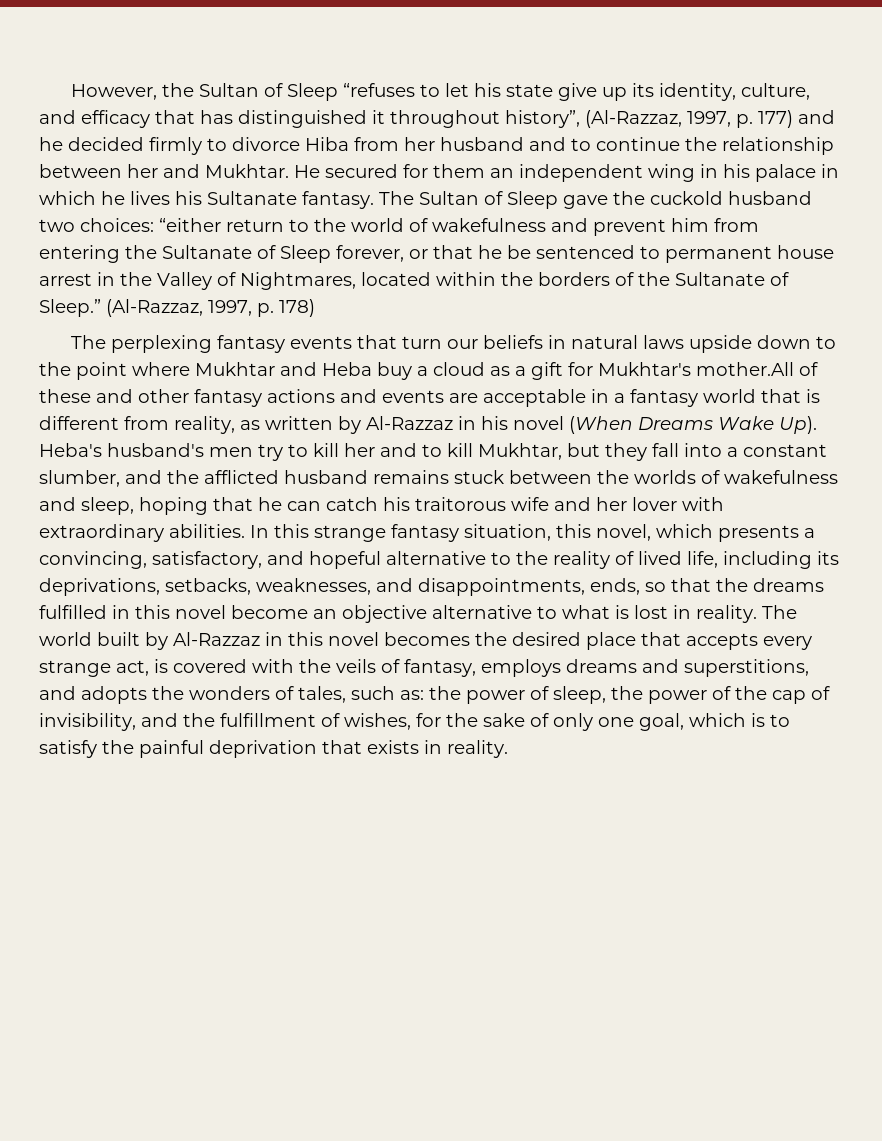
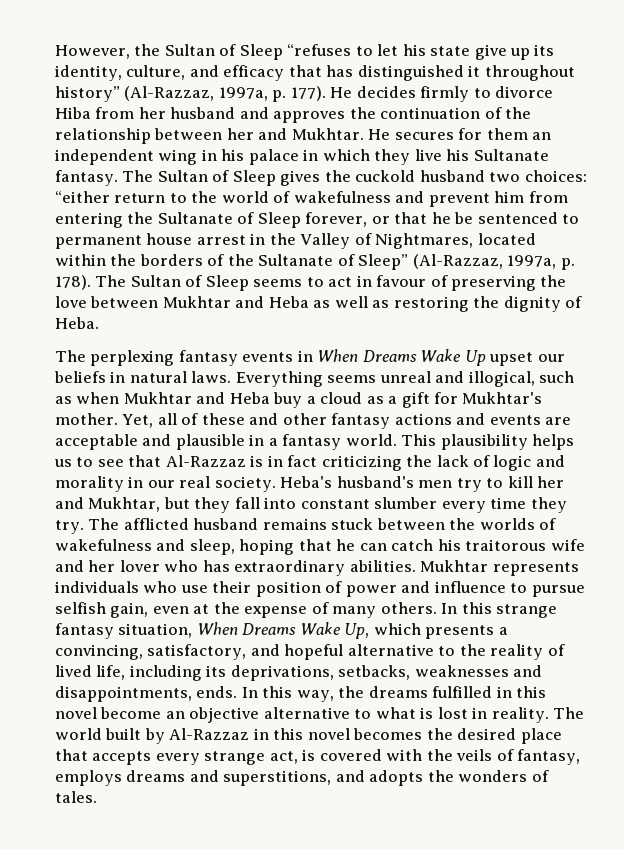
- However, the Sultan of Sleep “refuses to let his state give up its identity, culture, and efficacy that has distinguished it throughout history”, (Al-Razzaz, 1997, p. 177) and he decided firmly to divorce Hiba from her husband and to continue the relationship between her and Mukhtar.
+ However, the Sultan of Sleep “refuses to let his state give up its identity, culture, and efficacy that has distinguished it throughout history” (Al-Razzaz, 1997a, p. 177). He decides firmly to divorce Hiba from her husband and approves the continuation of the relationship between her and Mukhtar.
- He secured for them an independent wing in his palace in which he lives his Sultanate fantasy.
+ He secures for them an independent wing in his palace in which they live his Sultanate fantasy.
- The Sultan of Sleep gave the cuckold husband two choices:
+ The Sultan of Sleep gives the cuckold husband two choices:
- “either return to the world of wakefulness and prevent him from entering the Sultanate of Sleep forever, or that he be sentenced to permanent house arrest in the Valley of Nightmares, located within the borders of the Sultanate of Sleep.” (Al-Razzaz, 1997, p. 178)
- The perplexing fantasy events that turn our beliefs in natural laws upside down to the point where Mukhtar and Heba buy a cloud as a gift for Mukhtar's mother.All of these and other fantasy actions and events are acceptable in a fantasy world that is different from reality, as written by Al-Razzaz in his novel (When Dreams Wake Up). Heba's husband's men try to kill her and to kill Mukhtar, but they fall into a constant slumber, and the afflicted husband remains stuck between the worlds of wakefulness and sleep, hoping that he can catch his traitorous wife and her lover with extraordinary abilities.
+ “either return to the world of wakefulness and prevent him from entering the Sultanate of Sleep forever, or that he be sentenced to permanent house arrest in the Valley of Nightmares, located within the borders of the Sultanate of Sleep” (Al-Razzaz, 1997a, p. 178). The Sultan of Sleep seems to act in favour of preserving the love between Mukhtar and Heba as well as restoring the dignity of Heba.
+ The perplexing fantasy events in When Dreams Wake Up upset our beliefs in natural laws. Everything seems unreal and illogical, such as when Mukhtar and Heba buy a cloud as a gift for Mukhtar's mother. Yet, all of these and other fantasy actions and events are acceptable and plausible in a fantasy world. This plausibility helps us to see that Al-Razzaz is in fact criticizing the lack of logic and morality in our real society. Heba's husband's men try to kill her and Mukhtar, but they fall into constant slumber every time they try. The afflicted husband remains stuck between the worlds of wakefulness and sleep, hoping that he can catch his traitorous wife and her lover who has extraordinary abilities. Mukhtar represents individuals who use their position of power and influence to pursue selfish gain, even at the expense of many others.
- In this strange fantasy situation, this novel, which presents a convincing, satisfactory, and hopeful alternative to the reality of lived life, including its deprivations, setbacks, weaknesses, and disappointments, ends, so that the dreams fulfilled in this novel become an objective alternative to what is lost in reality.
+ In this strange fantasy situation, When Dreams Wake Up, which presents a convincing, satisfactory, and hopeful alternative to the reality of lived life, including its deprivations, setbacks, weaknesses and disappointments, ends. In this way, the dreams fulfilled in this novel become an objective alternative to what is lost in reality.
- The world built by Al-Razzaz in this novel becomes the desired place that accepts every strange act, is covered with the veils of fantasy, employs dreams and superstitions, and adopts the wonders of tales, such as: the power of sleep, the power of the cap of invisibility, and the fulfillment of wishes, for the sake of only one goal, which is to satisfy the painful deprivation that exists in reality.
+ The world built by Al-Razzaz in this novel becomes the desired place that accepts every strange act, is covered with the veils of fantasy, employs dreams and superstitions, and adopts the wonders of tales.

